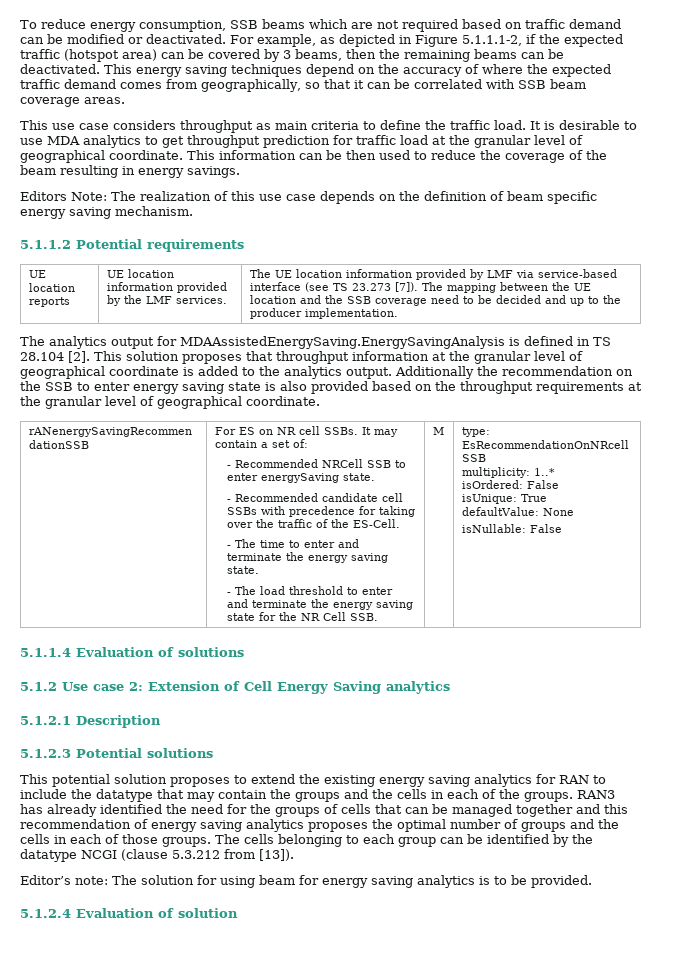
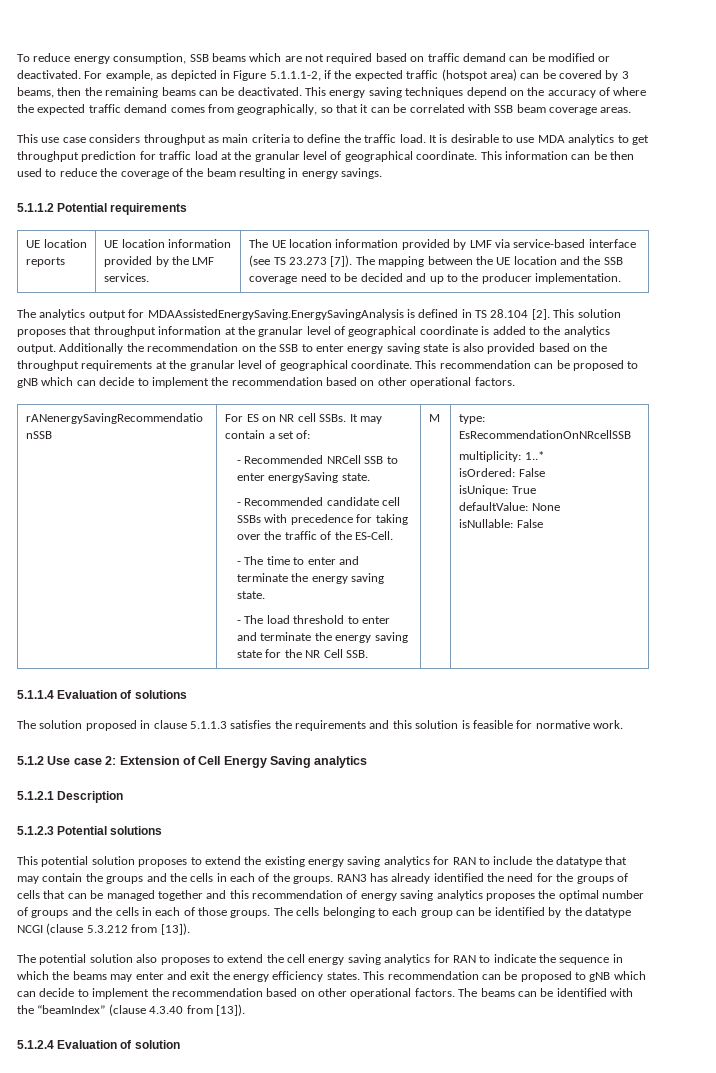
- Editors Note: The realization of this use case depends on the definition of beam specific energy saving mechanism.
- Additionally the recommendation on the SSB to enter energy saving state is also provided based on the throughput requirements at the granular level of geographical coordinate.
+ Additionally the recommendation on the SSB to enter energy saving state is also provided based on the throughput requirements at the granular level of geographical coordinate. This recommendation can be proposed to gNB which can decide to implement the recommendation based on other operational factors.
+ The solution proposed in clause 5.1.1.3 satisfies the requirements and this solution is feasible for normative work.
- Editor’s note: The solution for using beam for energy saving analytics is to be provided.
+ The potential solution also proposes to extend the cell energy saving analytics for RAN to indicate the sequence in which the beams may enter and exit the energy efficiency states. This recommendation can be proposed to gNB which can decide to implement the recommendation based on other operational factors. The beams can be identified with the “beamIndex” (clause 4.3.40 from [13]).

